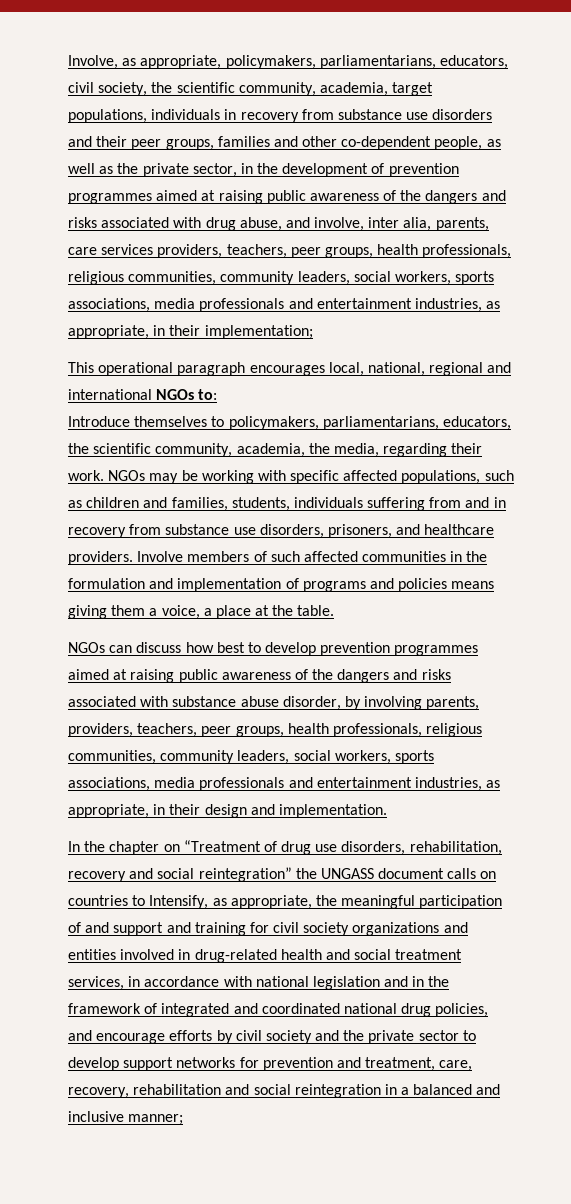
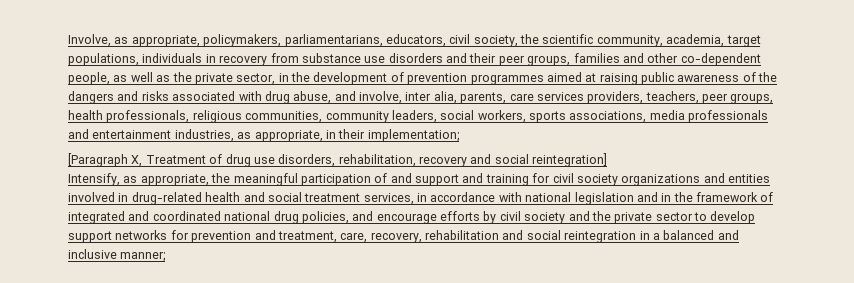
- This operational paragraph encourages local, national, regional and international NGOs to:
- Introduce themselves to policymakers, parliamentarians, educators, the scientific community, academia, the media, regarding their work. NGOs may be working with specific affected populations, such as children and families, students, individuals suffering from and in recovery from substance use disorders, prisoners, and healthcare providers. Involve members of such affected communities in the formulation and implementation of programs and policies means giving them a voice, a place at the table.
- NGOs can discuss how best to develop prevention programmes aimed at raising public awareness of the dangers and risks associated with substance abuse disorder, by involving parents, providers, teachers, peer groups, health professionals, religious communities, community leaders, social workers, sports associations, media professionals and entertainment industries, as appropriate, in their design and implementation.
- In the chapter on “Treatment of drug use disorders, rehabilitation, recovery and social reintegration” the UNGASS document calls on countries to Intensify, as appropriate, the meaningful participation of and support and training for civil society organizations and entities involved in drug-related health and social treatment services, in accordance with national legislation and in the framework of integrated and coordinated national drug policies, and encourage efforts by civil society and the private sector to develop support networks for prevention and treatment, care, recovery, rehabilitation and social reintegration in a balanced and inclusive manner;
+ [Paragraph X, Treatment of drug use disorders, rehabilitation, recovery and social reintegration]
+ Intensify, as appropriate, the meaningful participation of and support and training for civil society organizations and entities involved in drug-related health and social treatment services, in accordance with national legislation and in the framework of integrated and coordinated national drug policies, and encourage efforts by civil society and the private sector to develop support networks for prevention and treatment, care, recovery, rehabilitation and social reintegration in a balanced and inclusive manner;

